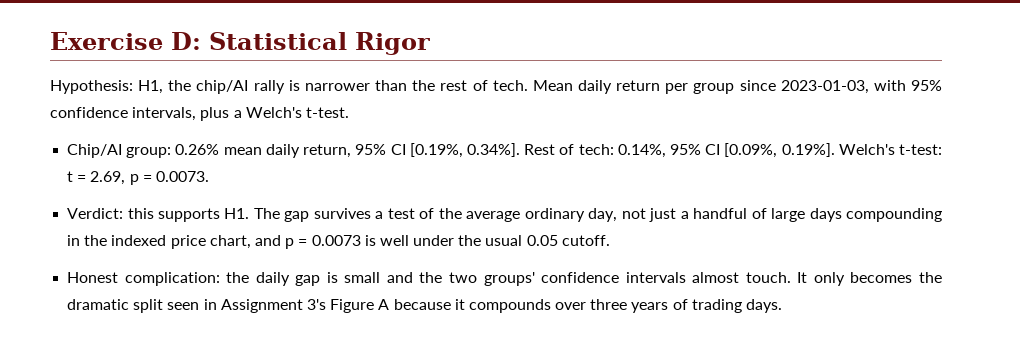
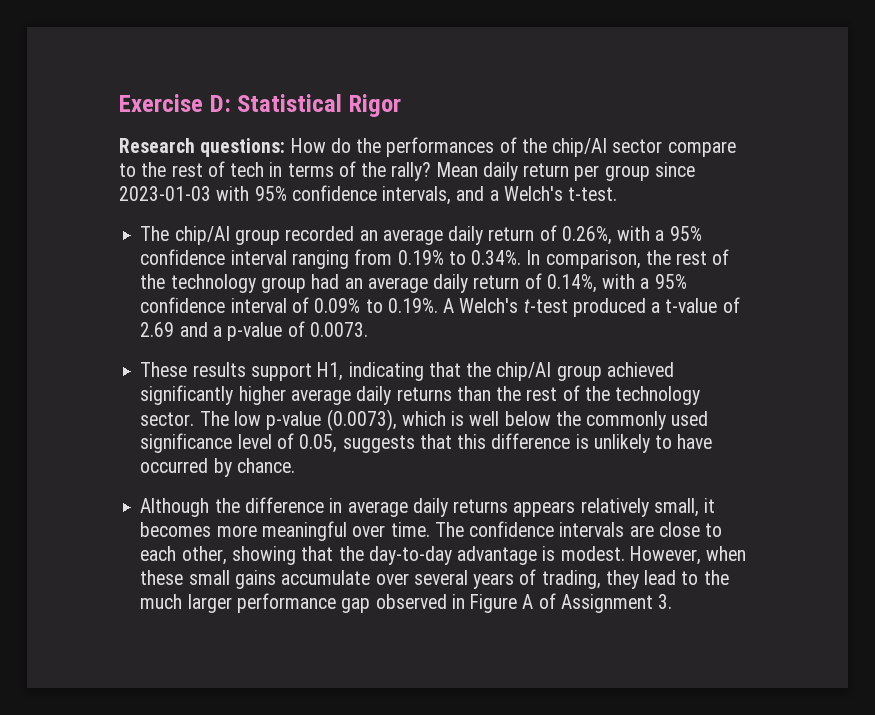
- Hypothesis: H1, the chip/AI rally is narrower than the rest of tech.
+ Research questions: How do the performances of the chip/AI sector compare to the rest of tech in terms of the rally?
- Mean daily return per group since 2023-01-03, with 95% confidence intervals, plus a Welch's t-test.
+ Mean daily return per group since 2023-01-03 with 95% confidence intervals, and a Welch's t-test.
- Chip/AI group: 0.26% mean daily return, 95% CI [0.19%, 0.34%]. Rest of tech: 0.14%, 95% CI [0.09%, 0.19%]. Welch's t-test: t = 2.69, p = 0.0073.
- Verdict: this supports H1. The gap survives a test of the average ordinary day, not just a handful of large days compounding in the indexed price chart, and p = 0.0073 is well under the usual 0.05 cutoff.
- Honest complication: the daily gap is small and the two groups' confidence intervals almost touch. It only becomes the dramatic split seen in Assignment 3's Figure A because it compounds over three years of trading days.
+ The chip/AI group recorded an average daily return of 0.26%, with a 95% confidence interval ranging from 0.19% to 0.34%. In comparison, the rest of the technology group had an average daily return of 0.14%, with a 95% confidence interval of 0.09% to 0.19%. A Welch's t-test produced a t-value of 2.69 and a p-value of 0.0073.
+ These results support H1, indicating that the chip/AI group achieved significantly higher average daily returns than the rest of the technology sector. The low p-value (0.0073), which is well below the commonly used significance level of 0.05, suggests that this difference is unlikely to have occurred by chance.
+ Although the difference in average daily returns appears relatively small, it becomes more meaningful over time. The confidence intervals are close to each other, showing that the day-to-day advantage is modest. However, when these small gains accumulate over several years of trading, they lead to the much larger performance gap observed in Figure A of Assignment 3.

